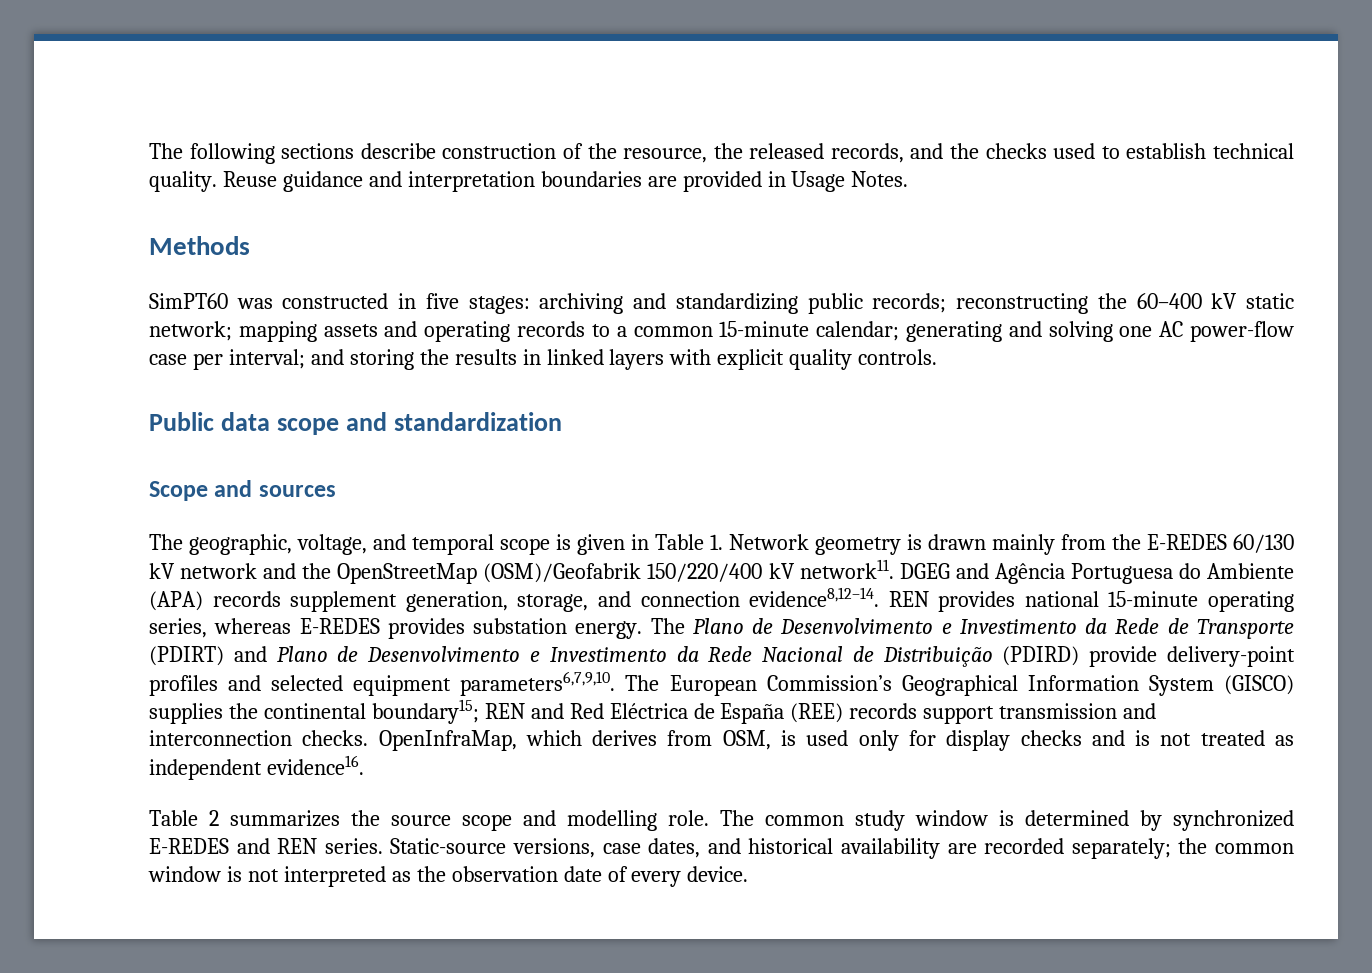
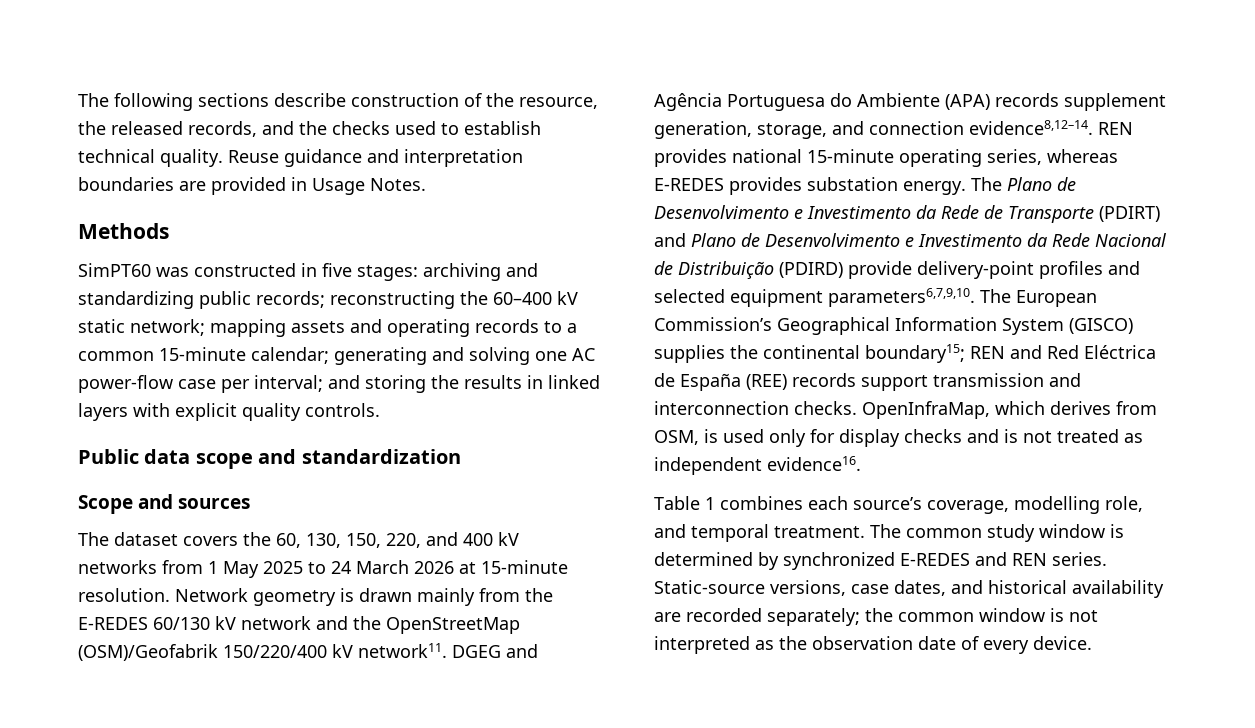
- The geographic, voltage, and temporal scope is given in Table 1. Network geometry is drawn mainly from the E-REDES 60/130 kV network and the OpenStreetMap (OSM)/Geofabrik 150/220/400 kV network11.
+ The dataset covers the 60, 130, 150, 220, and 400 kV networks from 1 May 2025 to 24 March 2026 at 15-minute resolution. Network geometry is drawn mainly from the E-REDES 60/130 kV network and the OpenStreetMap (OSM)/Geofabrik 150/220/400 kV network11.
- Table 2 summarizes the source scope and modelling role.
+ Table 1 combines each source’s coverage, modelling role, and temporal treatment.

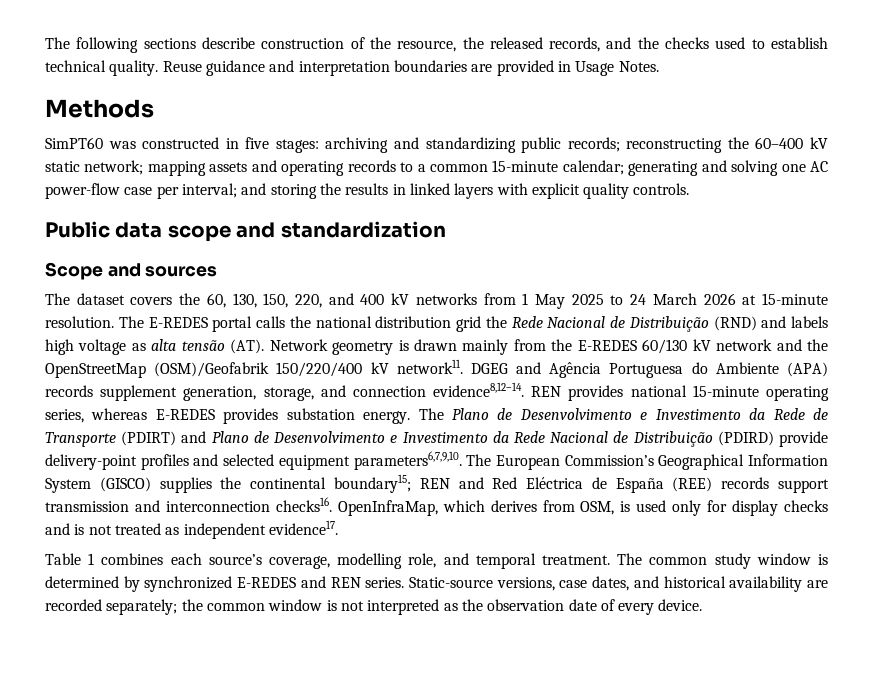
- Network geometry is drawn mainly from the E-REDES 60/130 kV network and the OpenStreetMap (OSM)/Geofabrik 150/220/400 kV network11.
+ The E-REDES portal calls the national distribution grid the Rede Nacional de Distribuição (RND) and labels high voltage as alta tensão (AT). Network geometry is drawn mainly from the E-REDES 60/130 kV network and the OpenStreetMap (OSM)/Geofabrik 150/220/400 kV network11.
- The European Commission’s Geographical Information System (GISCO) supplies the continental boundary15; REN and Red Eléctrica de España (REE) records support transmission and interconnection checks.
+ The European Commission’s Geographical Information System (GISCO) supplies the continental boundary15; REN and Red Eléctrica de España (REE) records support transmission and interconnection checks16.
- OpenInfraMap, which derives from OSM, is used only for display checks and is not treated as independent evidence16.
+ OpenInfraMap, which derives from OSM, is used only for display checks and is not treated as independent evidence17.

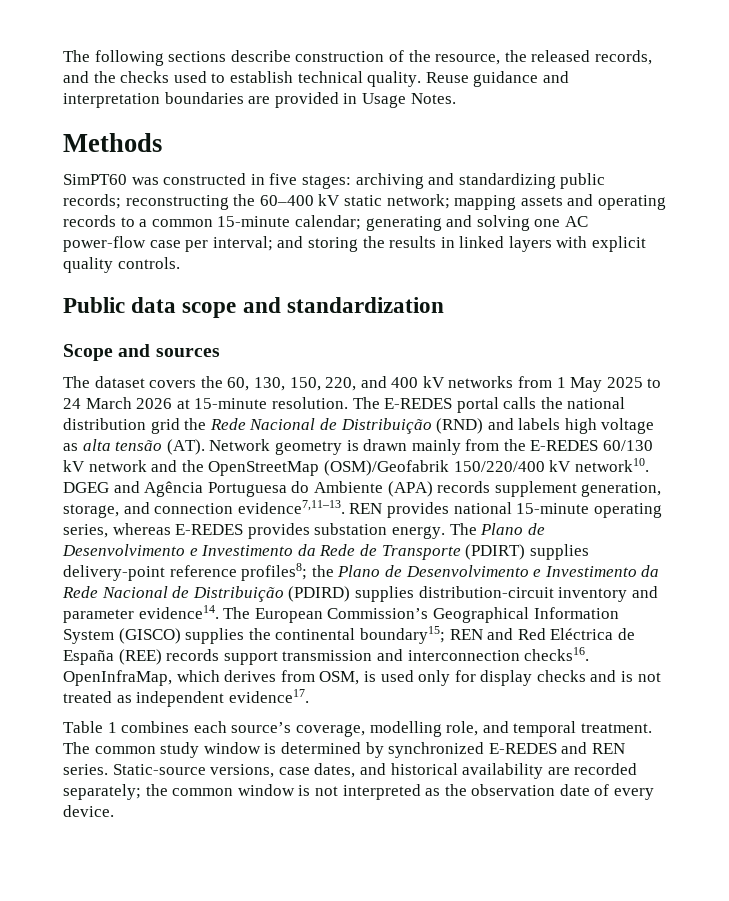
- The E-REDES portal calls the national distribution grid the Rede Nacional de Distribuição (RND) and labels high voltage as alta tensão (AT). Network geometry is drawn mainly from the E-REDES 60/130 kV network and the OpenStreetMap (OSM)/Geofabrik 150/220/400 kV network11.
+ The E-REDES portal calls the national distribution grid the Rede Nacional de Distribuição (RND) and labels high voltage as alta tensão (AT). Network geometry is drawn mainly from the E-REDES 60/130 kV network and the OpenStreetMap (OSM)/Geofabrik 150/220/400 kV network10.
- DGEG and Agência Portuguesa do Ambiente (APA) records supplement generation, storage, and connection evidence8,12–14.
+ DGEG and Agência Portuguesa do Ambiente (APA) records supplement generation, storage, and connection evidence7,11–13.
- The Plano de Desenvolvimento e Investimento da Rede de Transporte (PDIRT) and Plano de Desenvolvimento e Investimento da Rede Nacional de Distribuição (PDIRD) provide delivery-point profiles and selected equipment parameters6,7,9,10.
+ The Plano de Desenvolvimento e Investimento da Rede de Transporte (PDIRT) supplies delivery-point reference profiles8; the Plano de Desenvolvimento e Investimento da Rede Nacional de Distribuição (PDIRD) supplies distribution-circuit inventory and parameter evidence14.

